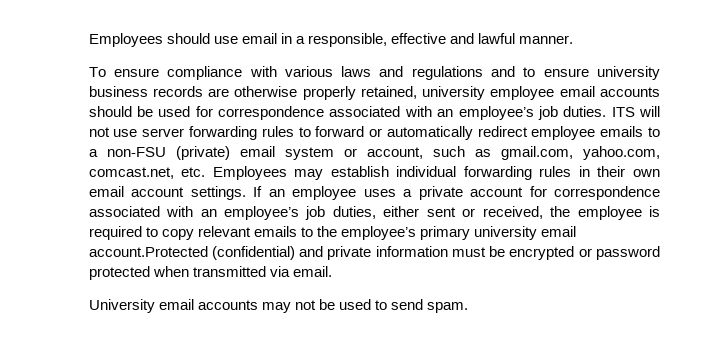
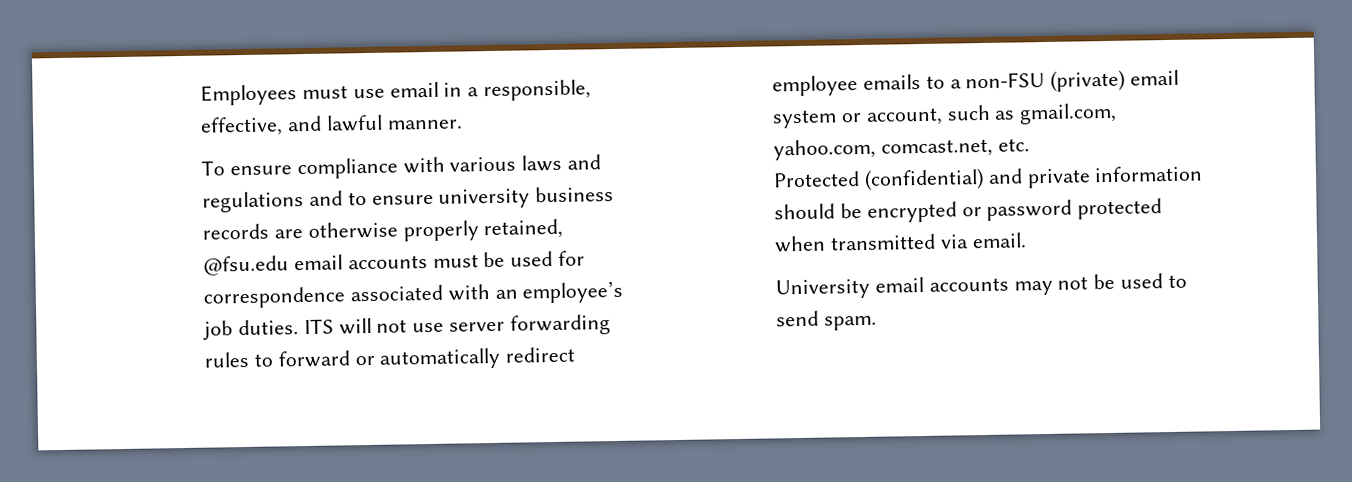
- Employees should use email in a responsible, effective and lawful manner.
+ Employees must use email in a responsible, effective, and lawful manner.
- To ensure compliance with various laws and regulations and to ensure university business records are otherwise properly retained, university employee email accounts should be used for correspondence associated with an employee’s job duties.
+ To ensure compliance with various laws and regulations and to ensure university business records are otherwise properly retained, @fsu.edu email accounts must be used for correspondence associated with an employee’s job duties.
- ITS will not use server forwarding rules to forward or automatically redirect employee emails to a non-FSU (private) email system or account, such as gmail.com, yahoo.com, comcast.net, etc. Employees may establish individual forwarding rules in their own email account settings. If an employee uses a private account for correspondence associated with an employee’s job duties, either sent or received, the employee is required to copy relevant emails to the employee’s primary university email account.Protected (confidential) and private information must be encrypted or password protected when transmitted via email.
+ ITS will not use server forwarding rules to forward or automatically redirect employee emails to a non-FSU (private) email system or account, such as gmail.com, yahoo.com, comcast.net, etc.
+ Protected (confidential) and private information should be encrypted or password protected when transmitted via email.

